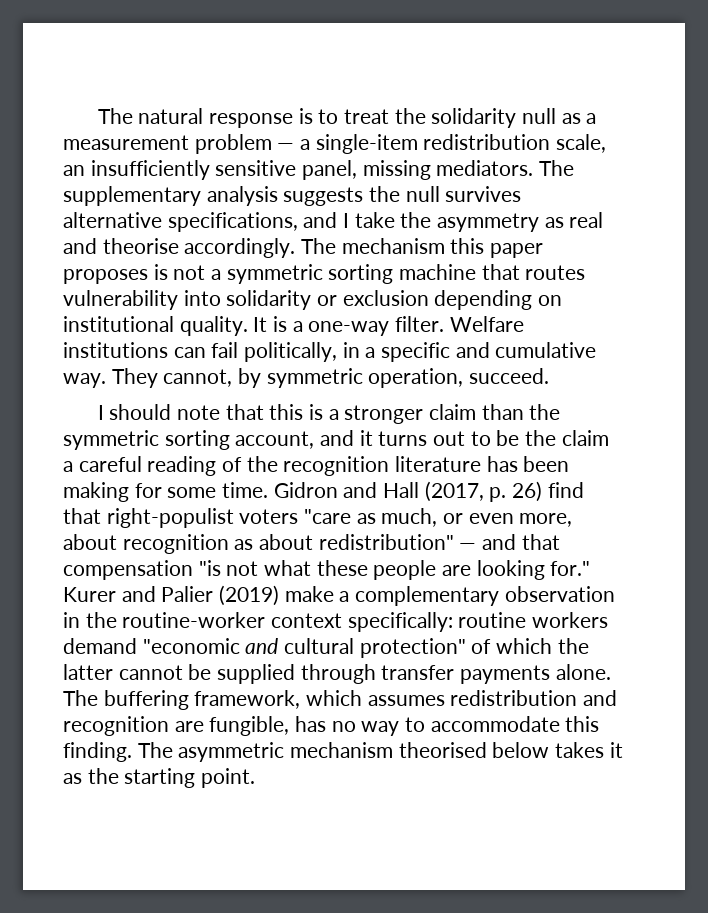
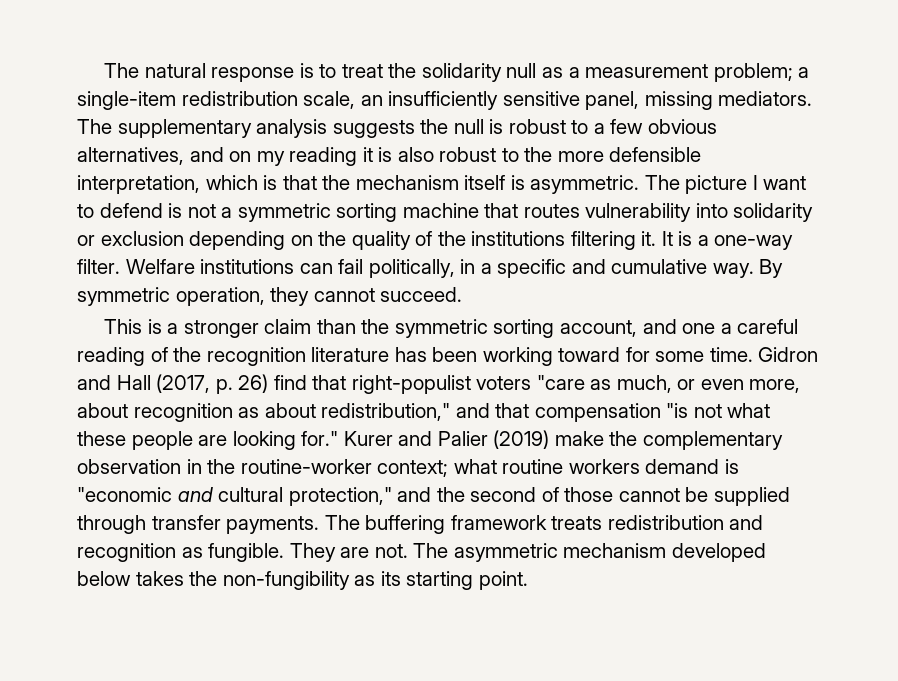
- The natural response is to treat the solidarity null as a measurement problem — a single-item redistribution scale, an insufficiently sensitive panel, missing mediators.
+ The natural response is to treat the solidarity null as a measurement problem; a single-item redistribution scale, an insufficiently sensitive panel, missing mediators.
- The supplementary analysis suggests the null survives alternative specifications, and I take the asymmetry as real and theorise accordingly. The mechanism this paper proposes is not a symmetric sorting machine that routes vulnerability into solidarity or exclusion depending on institutional quality.
+ The supplementary analysis suggests the null is robust to a few obvious alternatives, and on my reading it is also robust to the more defensible interpretation, which is that the mechanism itself is asymmetric. The picture I want to defend is not a symmetric sorting machine that routes vulnerability into solidarity or exclusion depending on the quality of the institutions filtering it.
- They cannot, by symmetric operation, succeed.
- I should note that this is a stronger claim than the symmetric sorting account, and it turns out to be the claim a careful reading of the recognition literature has been making for some time.
+ By symmetric operation, they cannot succeed.
+ This is a stronger claim than the symmetric sorting account, and one a careful reading of the recognition literature has been working toward for some time.
- Gidron and Hall (2017, p. 26) find that right-populist voters "care as much, or even more, about recognition as about redistribution" — and that compensation "is not what these people are looking for."
+ Gidron and Hall (2017, p. 26) find that right-populist voters "care as much, or even more, about recognition as about redistribution," and that compensation "is not what these people are looking for."
- Kurer and Palier (2019) make a complementary observation in the routine-worker context specifically: routine workers demand "economic and cultural protection" of which the latter cannot be supplied through transfer payments alone. The buffering framework, which assumes redistribution and recognition are fungible, has no way to accommodate this finding.
+ Kurer and Palier (2019) make the complementary observation in the routine-worker context; what routine workers demand is "economic and cultural protection," and the second of those cannot be supplied through transfer payments. The buffering framework treats redistribution and recognition as fungible. They are not.
- The asymmetric mechanism theorised below takes it as the starting point.
+ The asymmetric mechanism developed below takes the non-fungibility as its starting point.

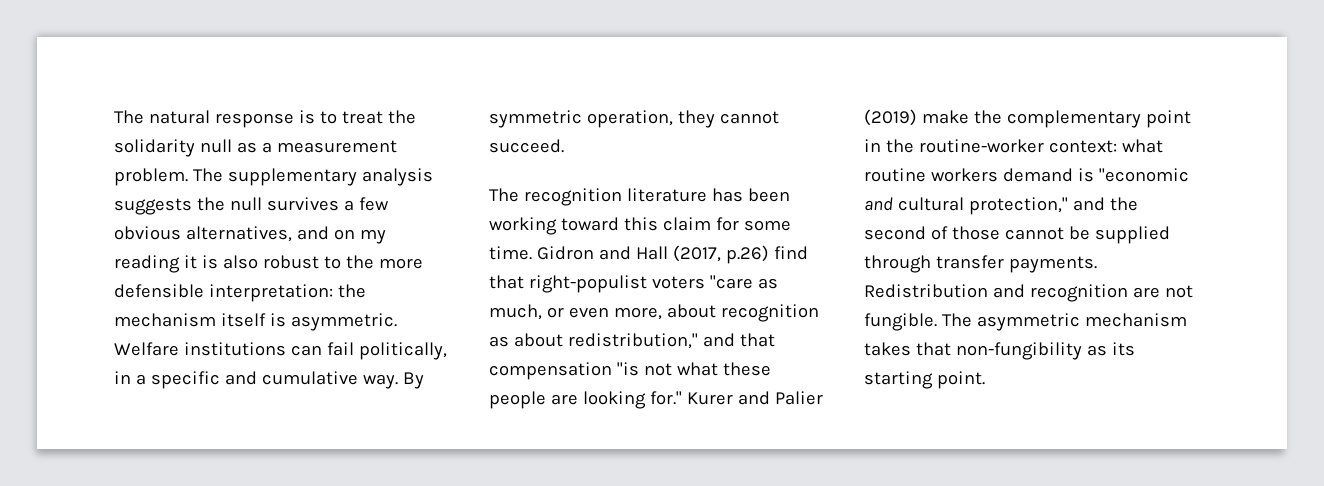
- The natural response is to treat the solidarity null as a measurement problem; a single-item redistribution scale, an insufficiently sensitive panel, missing mediators.
+ The natural response is to treat the solidarity null as a measurement problem.
- The supplementary analysis suggests the null is robust to a few obvious alternatives, and on my reading it is also robust to the more defensible interpretation, which is that the mechanism itself is asymmetric.
+ The supplementary analysis suggests the null survives a few obvious alternatives, and on my reading it is also robust to the more defensible interpretation: the mechanism itself is asymmetric.
- The picture I want to defend is not a symmetric sorting machine that routes vulnerability into solidarity or exclusion depending on the quality of the institutions filtering it. It is a one-way filter.
- This is a stronger claim than the symmetric sorting account, and one a careful reading of the recognition literature has been working toward for some time.
+ The recognition literature has been working toward this claim for some time.
- Gidron and Hall (2017, p. 26) find that right-populist voters "care as much, or even more, about recognition as about redistribution," and that compensation "is not what these people are looking for."
+ Gidron and Hall (2017, p.26) find that right-populist voters "care as much, or even more, about recognition as about redistribution," and that compensation "is not what these people are looking for."
- Kurer and Palier (2019) make the complementary observation in the routine-worker context; what routine workers demand is "economic and cultural protection," and the second of those cannot be supplied through transfer payments.
+ Kurer and Palier (2019) make the complementary point in the routine-worker context: what routine workers demand is "economic and cultural protection," and the second of those cannot be supplied through transfer payments.
- The buffering framework treats redistribution and recognition as fungible. They are not. The asymmetric mechanism developed below takes the non-fungibility as its starting point.
+ Redistribution and recognition are not fungible. The asymmetric mechanism takes that non-fungibility as its starting point.

